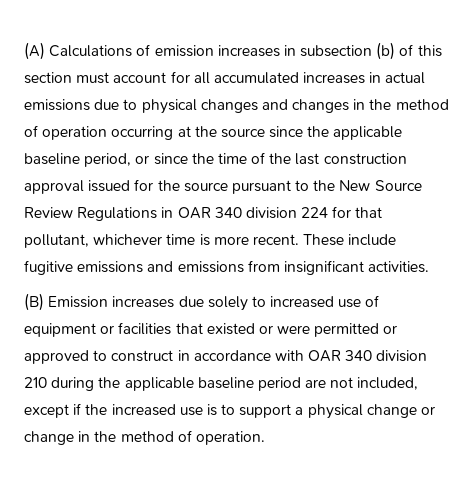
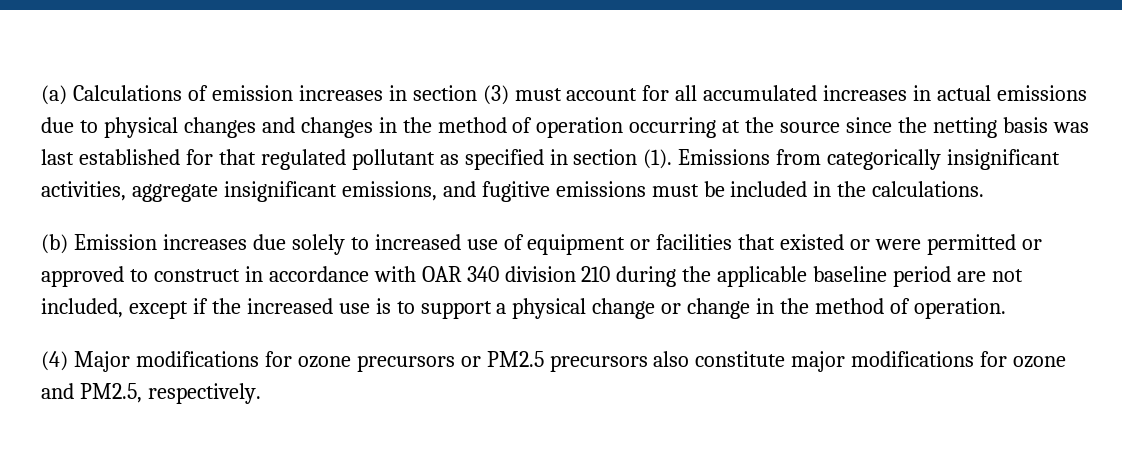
- (A) Calculations of emission increases in subsection (b) of this section must account for all accumulated increases in actual emissions due to physical changes and changes in the method of operation occurring at the source since the applicable baseline period, or since the time of the last construction approval issued for the source pursuant to the New Source Review Regulations in OAR 340 division 224 for that pollutant, whichever time is more recent. These include fugitive emissions and emissions from insignificant activities.
- (B) Emission increases due solely to increased use of equipment or facilities that existed or were permitted or approved to construct in accordance with OAR 340 division 210 during the applicable baseline period are not included, except if the increased use is to support a physical change or change in the method of operation.
+ (a) Calculations of emission increases in section (3) must account for all accumulated increases in actual emissions due to physical changes and changes in the method of operation occurring at the source since the netting basis was last established for that regulated pollutant as specified in section (1). Emissions from categorically insignificant activities, aggregate insignificant emissions, and fugitive emissions must be included in the calculations.
+ (b) Emission increases due solely to increased use of equipment or facilities that existed or were permitted or approved to construct in accordance with OAR 340 division 210 during the applicable baseline period are not included, except if the increased use is to support a physical change or change in the method of operation.
+ (4) Major modifications for ozone precursors or PM2.5 precursors also constitute major modifications for ozone and PM2.5, respectively.

